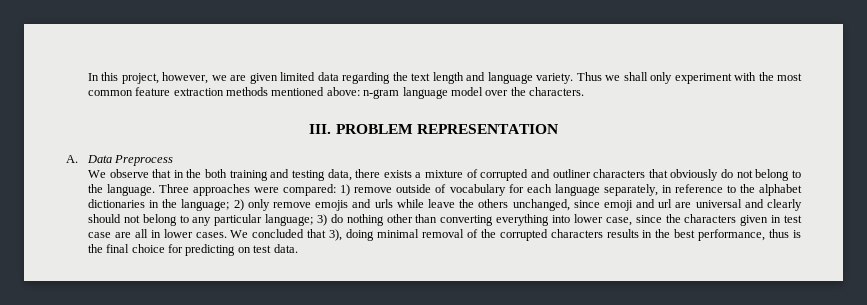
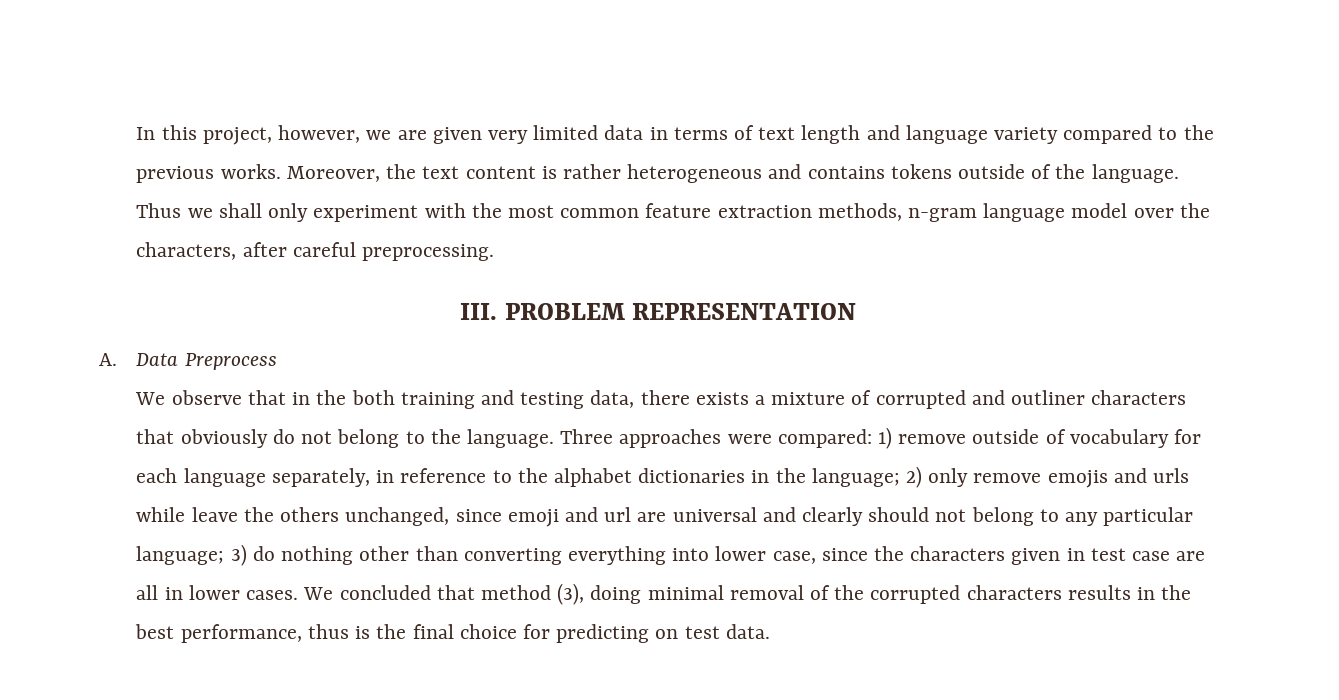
- In this project, however, we are given limited data regarding the text length and language variety.
+ In this project, however, we are given very limited data in terms of text length and language variety compared to the previous works. Moreover, the text content is rather heterogeneous and contains tokens outside of the language.
- Thus we shall only experiment with the most common feature extraction methods mentioned above: n-gram language model over the characters.
+ Thus we shall only experiment with the most common feature extraction methods, n-gram language model over the characters, after careful preprocessing.
- We concluded that 3), doing minimal removal of the corrupted characters results in the best performance, thus is the final choice for predicting on test data.
+ We concluded that method (3), doing minimal removal of the corrupted characters results in the best performance, thus is the final choice for predicting on test data.

